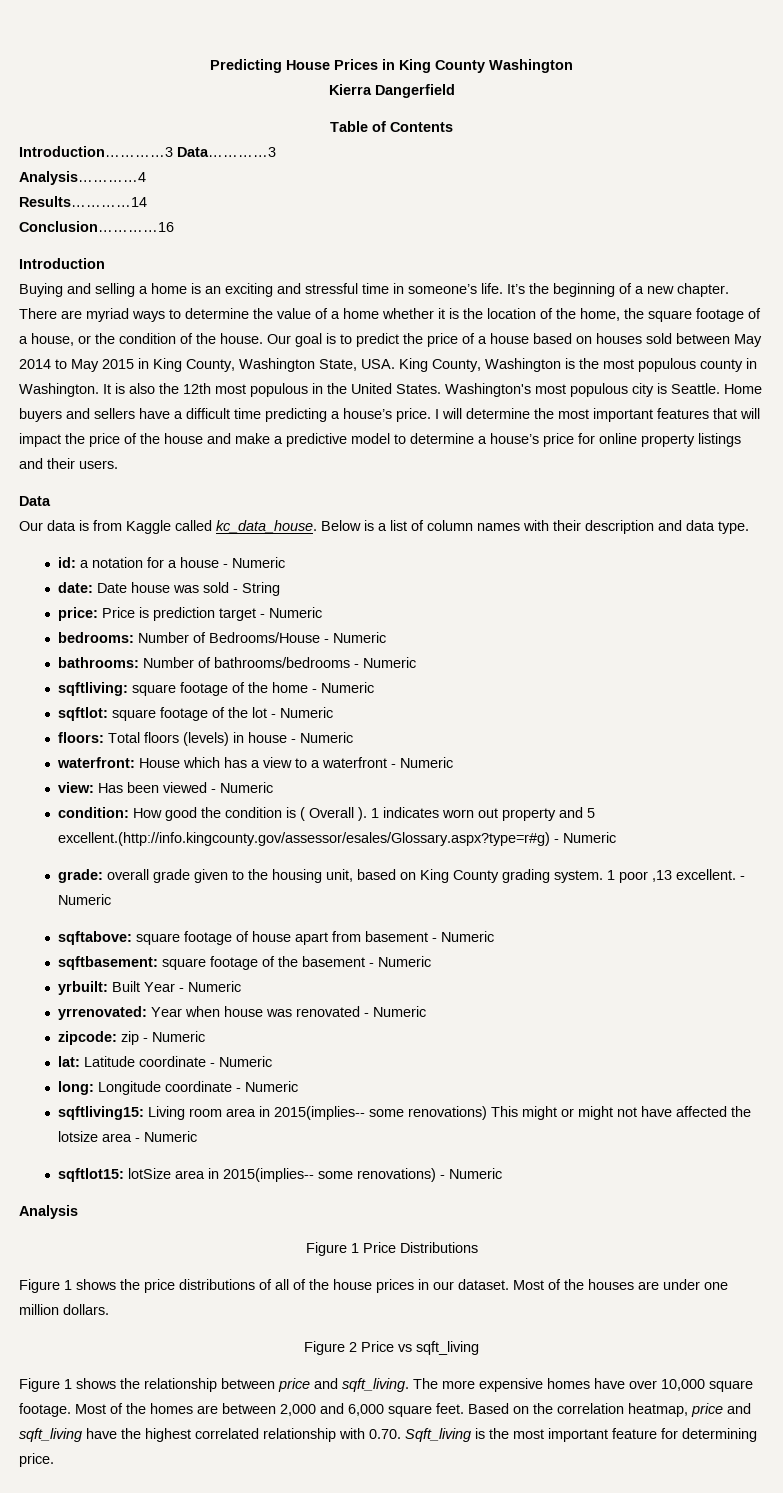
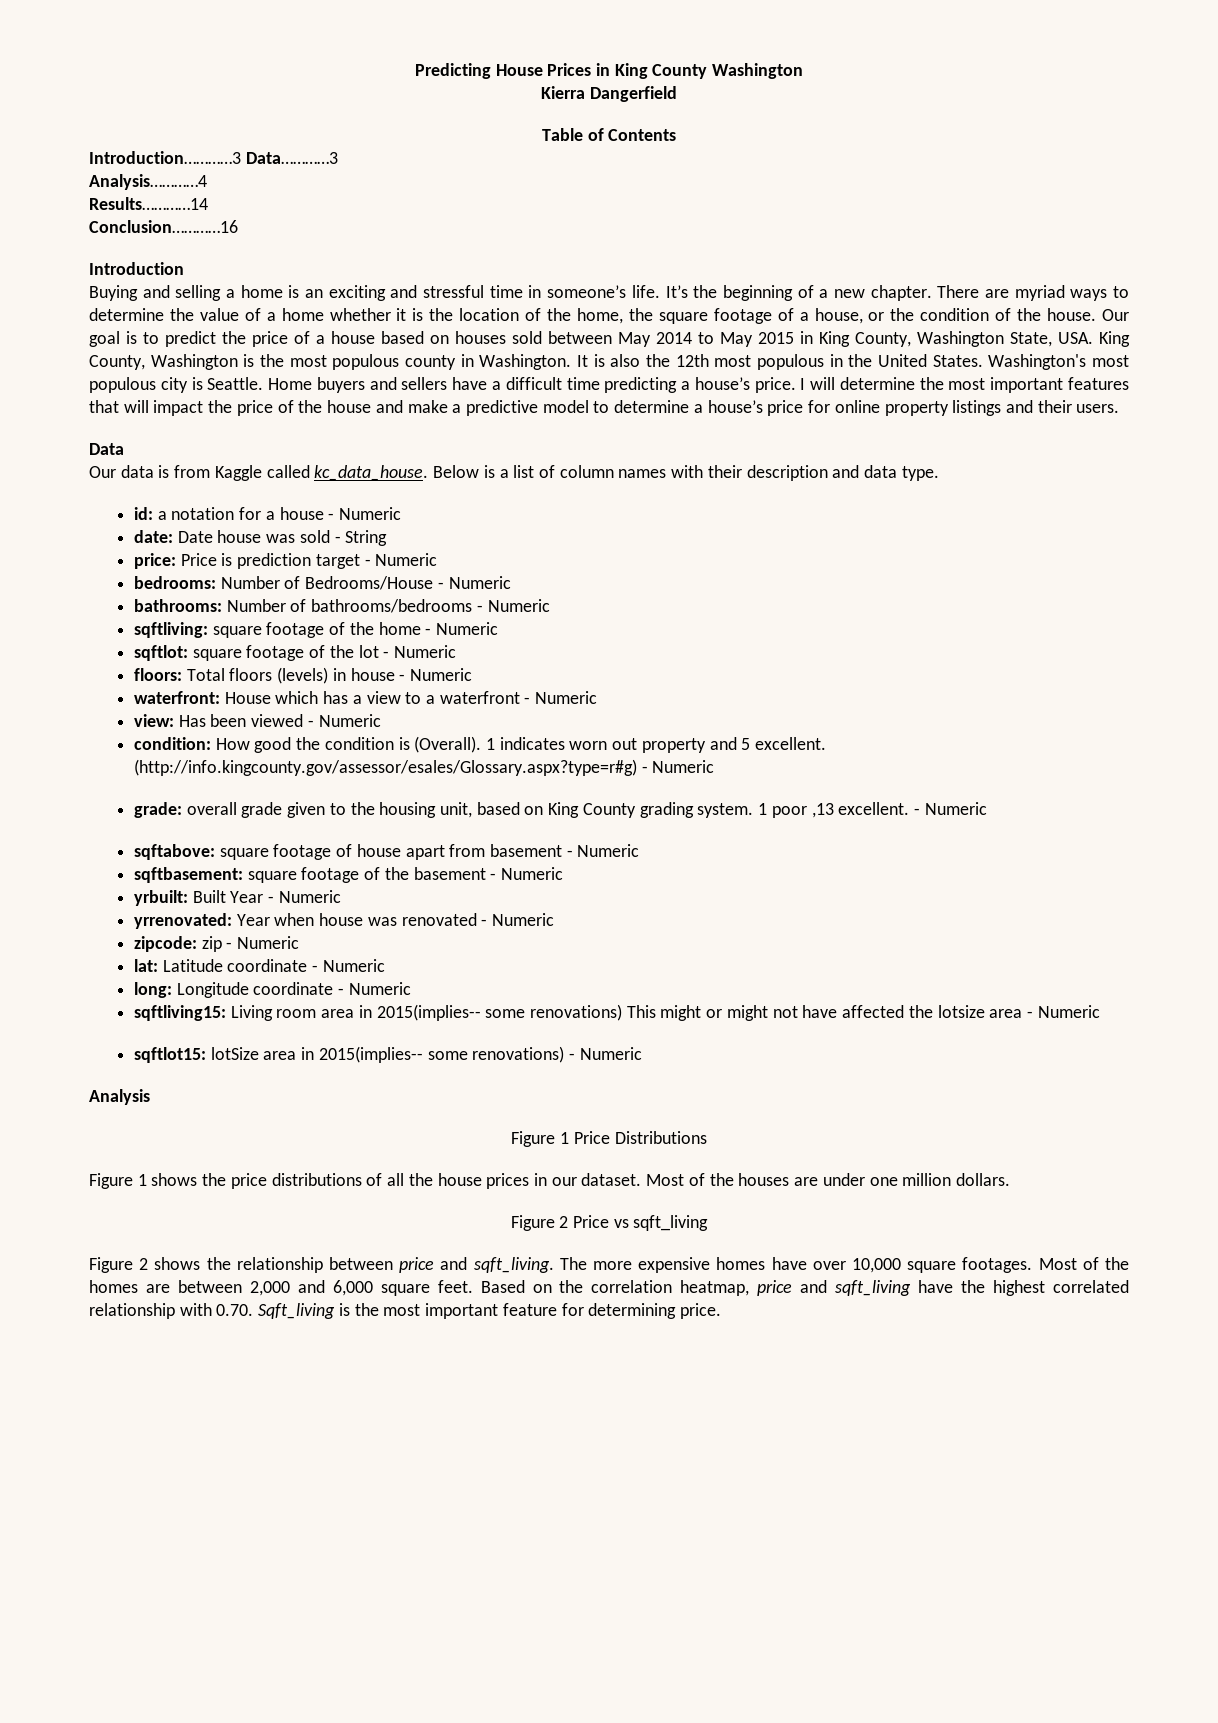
- condition: How good the condition is ( Overall ).
+ condition: How good the condition is (Overall).
- 1 indicates worn out property and 5 excellent.(http://info.kingcounty.gov/assessor/esales/Glossary.aspx?type=r#g) - Numeric
+ 1 indicates worn out property and 5 excellent. (http://info.kingcounty.gov/assessor/esales/Glossary.aspx?type=r#g) - Numeric
- Figure 1 shows the price distributions of all of the house prices in our dataset.
+ Figure 1 shows the price distributions of all the house prices in our dataset.
- Figure 1 shows the relationship between price and sqft_living.
+ Figure 2 shows the relationship between price and sqft_living.
- The more expensive homes have over 10,000 square footage.
+ The more expensive homes have over 10,000 square footages.

